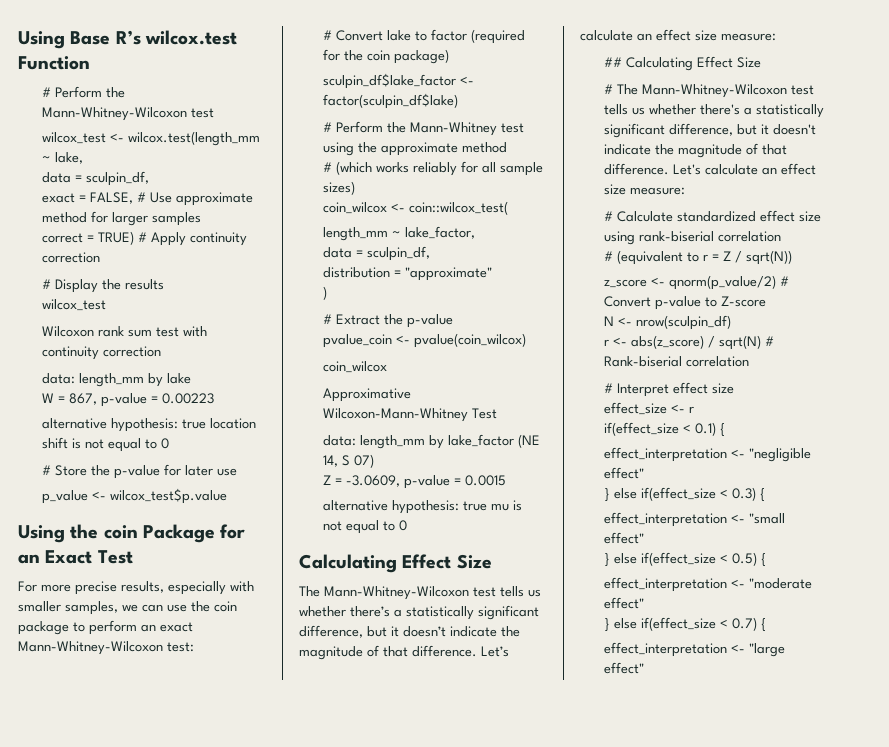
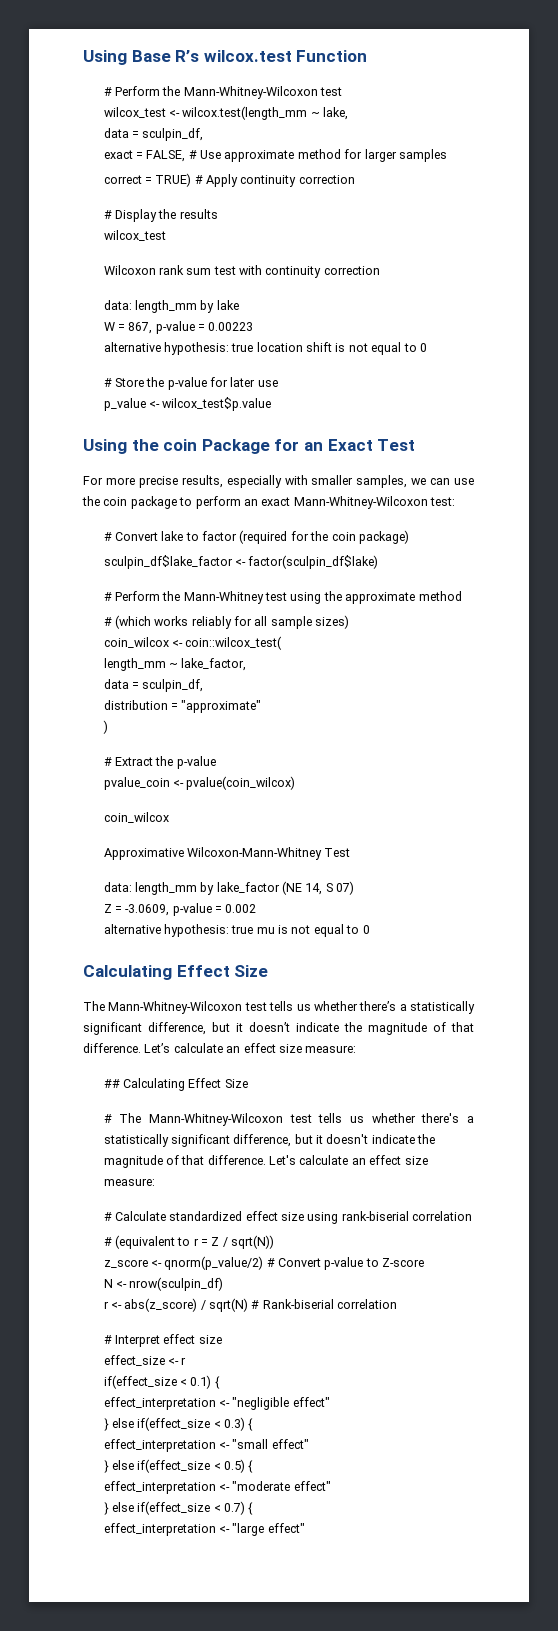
- Z = -3.0609, p-value = 0.0015
+ Z = -3.0609, p-value = 0.002

